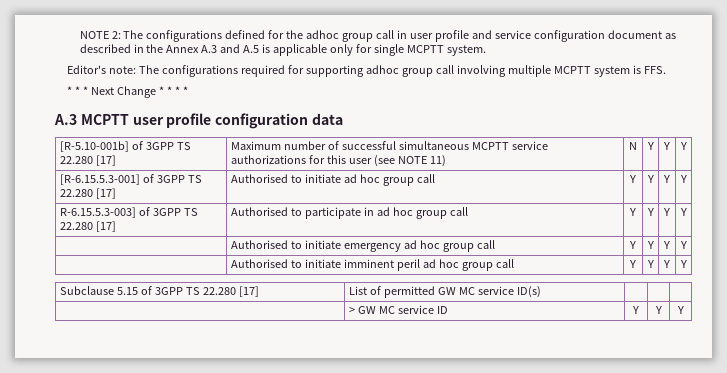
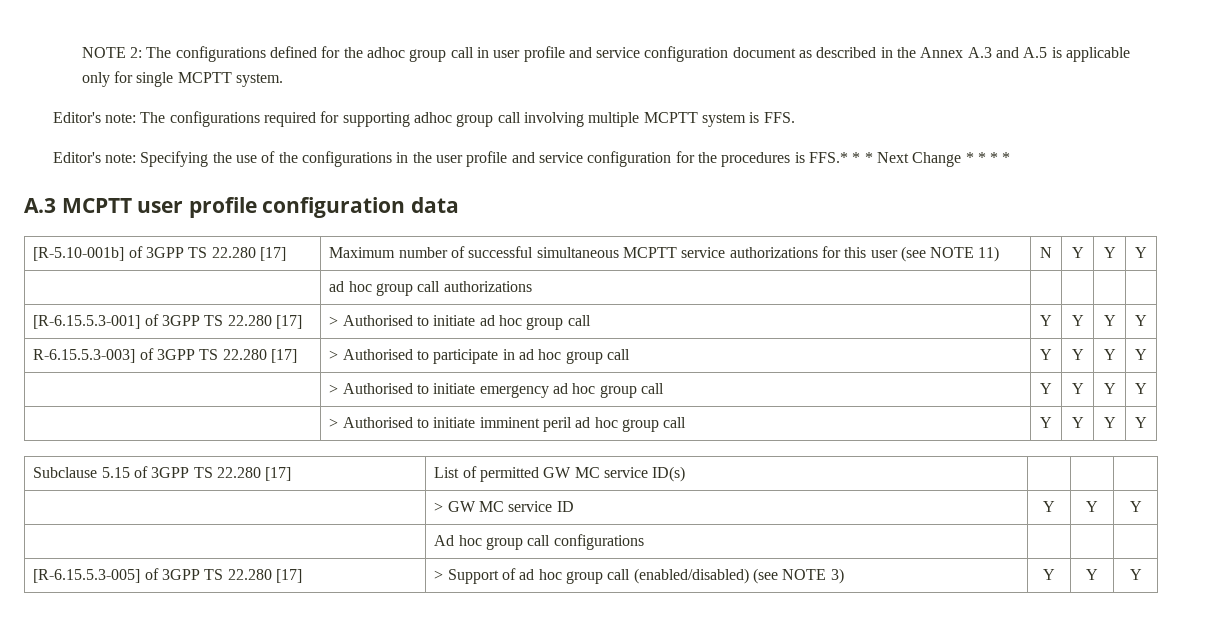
- * * * Next Change * * * *
+ Editor's note: Specifying the use of the configurations in the user profile and service configuration for the procedures is FFS.* * * Next Change * * * *
+ | ad hoc group call authorizations | | | |
- [R-6.15.5.3-001] of 3GPP TS 22.280 [17] | Authorised to initiate ad hoc group call | Y | Y | Y | Y
+ [R-6.15.5.3-001] of 3GPP TS 22.280 [17] | > Authorised to initiate ad hoc group call | Y | Y | Y | Y
- R-6.15.5.3-003] of 3GPP TS 22.280 [17] | Authorised to participate in ad hoc group call | Y | Y | Y | Y
+ R-6.15.5.3-003] of 3GPP TS 22.280 [17] | > Authorised to participate in ad hoc group call | Y | Y | Y | Y
- | Authorised to initiate emergency ad hoc group call | Y | Y | Y | Y
+ | > Authorised to initiate emergency ad hoc group call | Y | Y | Y | Y
- | Authorised to initiate imminent peril ad hoc group call | Y | Y | Y | Y
+ | > Authorised to initiate imminent peril ad hoc group call | Y | Y | Y | Y
+ | Ad hoc group call configurations | | |
+ [R-6.15.5.3-005] of 3GPP TS 22.280 [17] | > Support of ad hoc group call (enabled/disabled) (see NOTE 3) | Y | Y | Y

